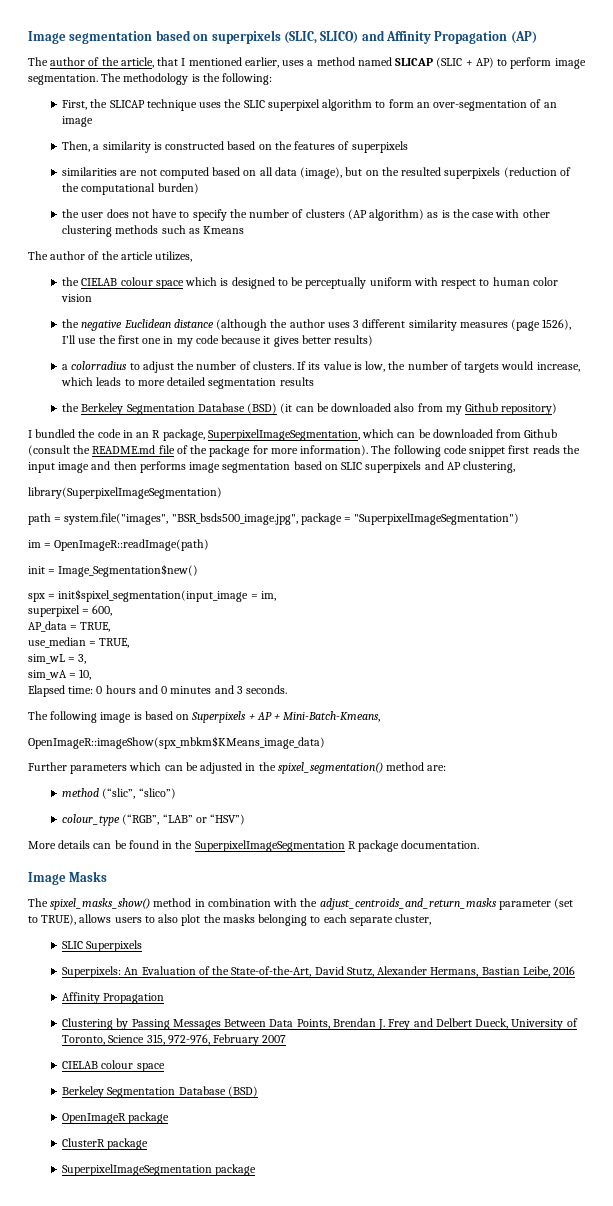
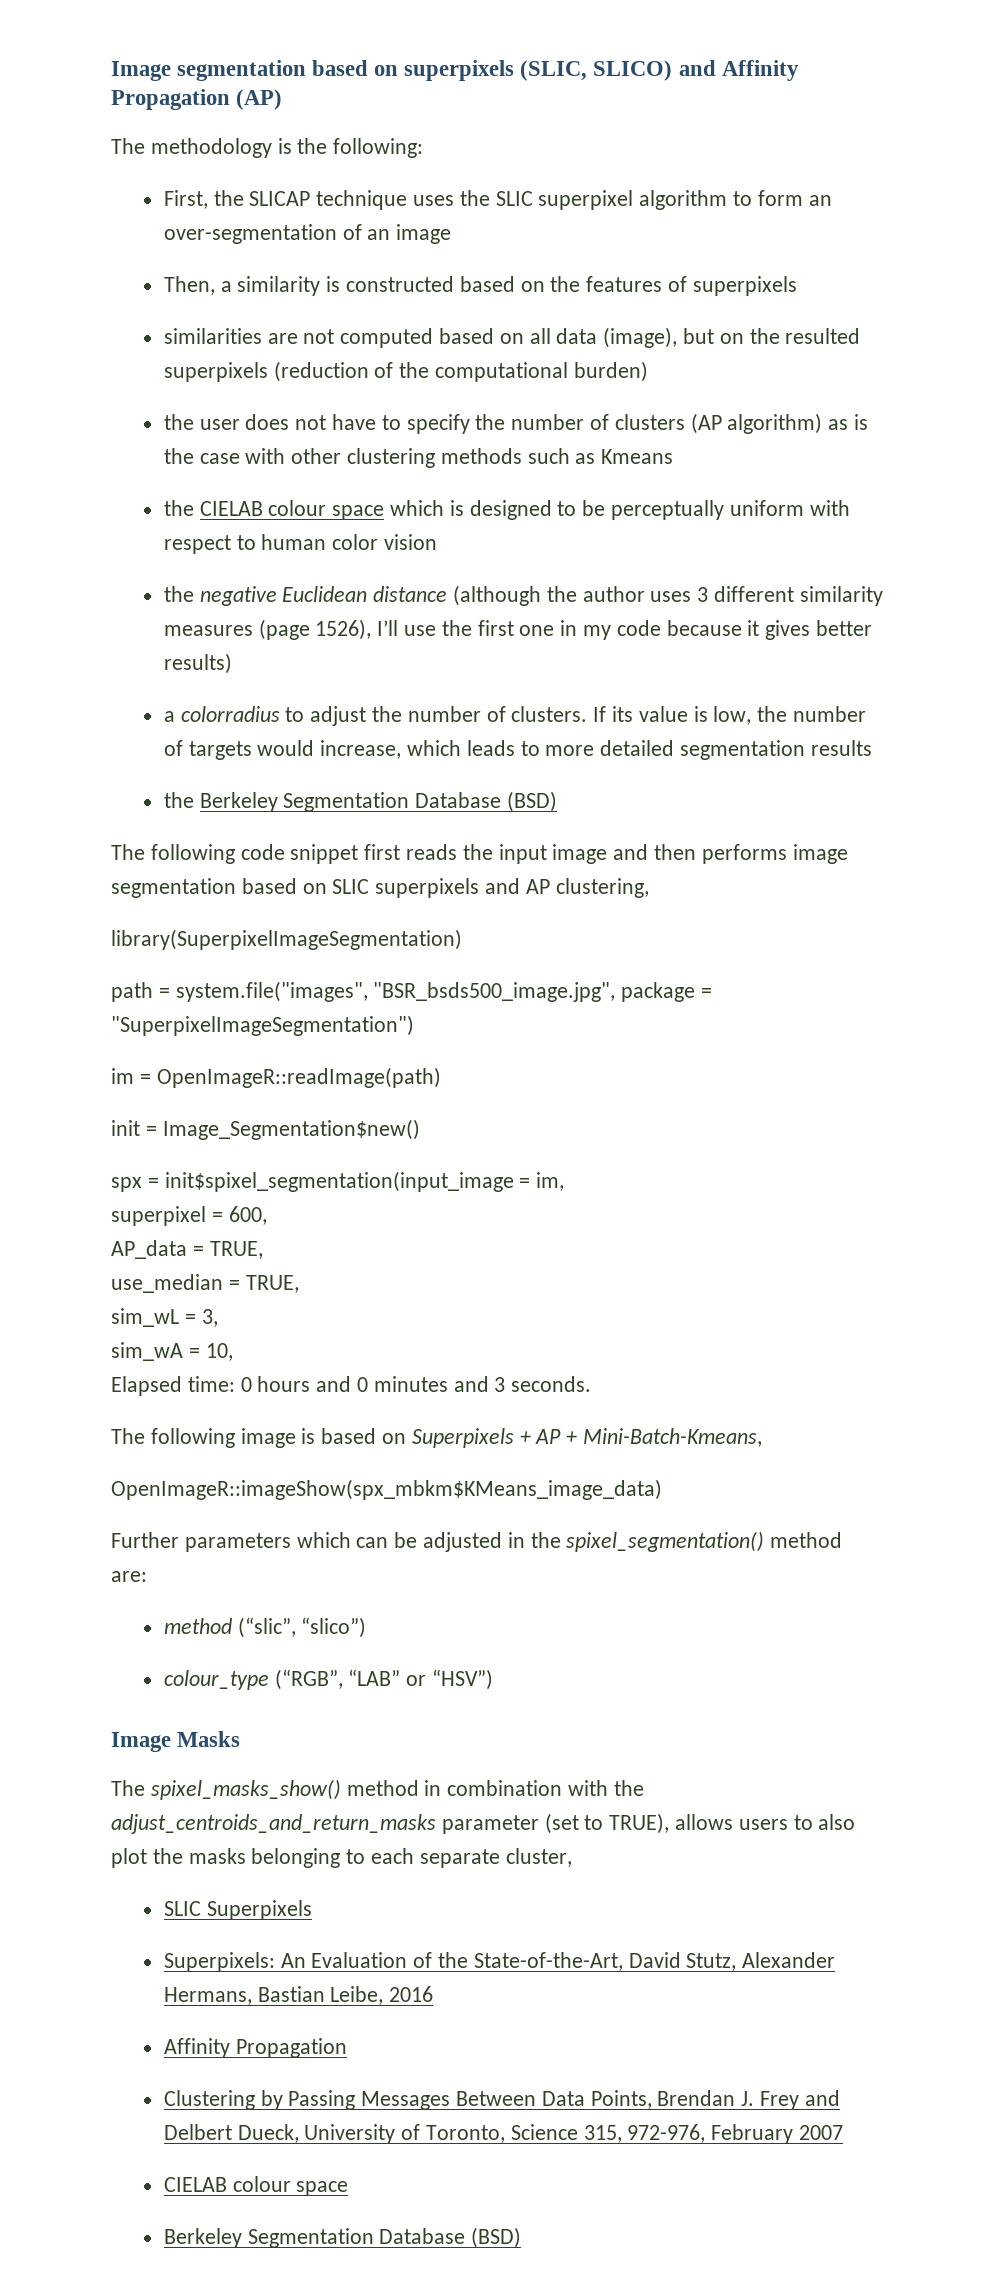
- The author of the article, that I mentioned earlier, uses a method named SLICAP (SLIC + AP) to perform image segmentation. The methodology is the following:
+ The methodology is the following:
- The author of the article utilizes,
- the Berkeley Segmentation Database (BSD) (it can be downloaded also from my Github repository)
- I bundled the code in an R package, SuperpixelImageSegmentation, which can be downloaded from Github (consult the README.md file of the package for more information). The following code snippet first reads the input image and then performs image segmentation based on SLIC superpixels and AP clustering,
+ the Berkeley Segmentation Database (BSD)
+ The following code snippet first reads the input image and then performs image segmentation based on SLIC superpixels and AP clustering,
- More details can be found in the SuperpixelImageSegmentation R package documentation.
- OpenImageR package
- ClusterR package
- SuperpixelImageSegmentation package

